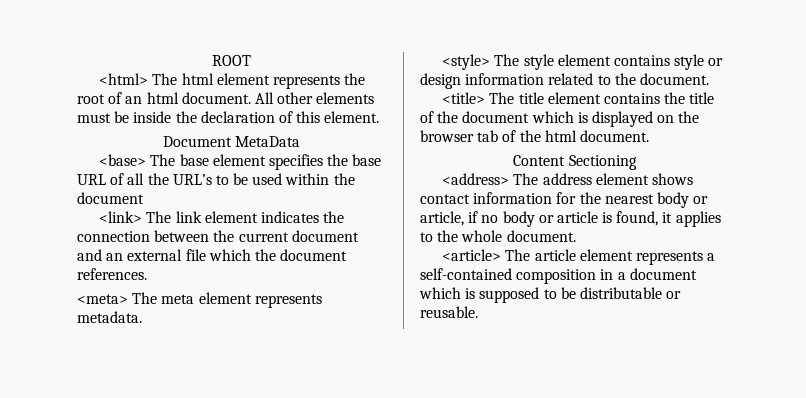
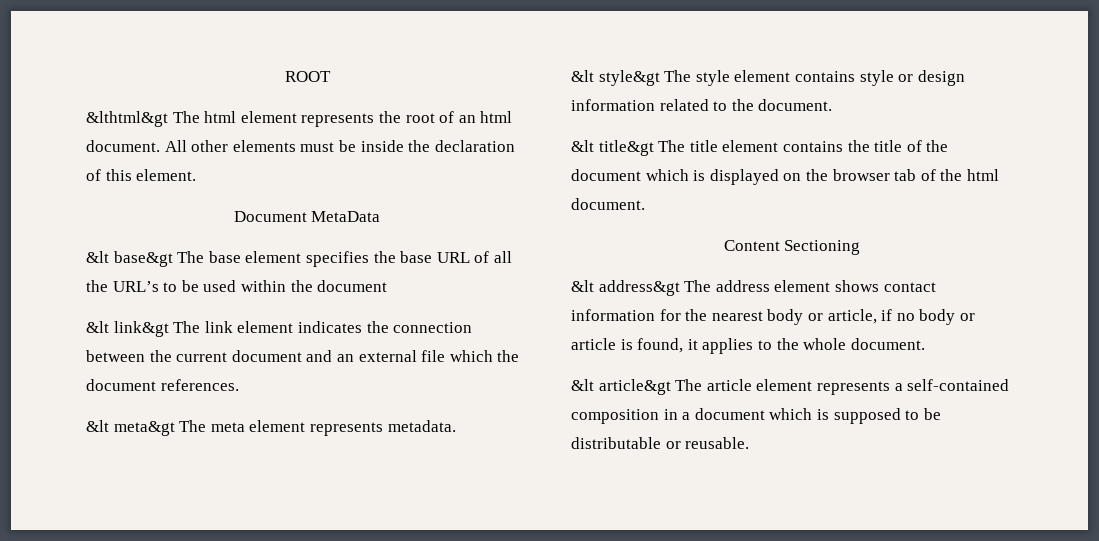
- <html> The html element represents the root of an html document.
+ &lthtml&gt The html element represents the root of an html document.
- <base> The base element specifies the base URL of all the URL’s to be used within the document
+ &lt base&gt The base element specifies the base URL of all the URL’s to be used within the document
- <link> The link element indicates the connection between the current document and an external file which the document references.
+ &lt link&gt The link element indicates the connection between the current document and an external file which the document references.
- <meta> The meta element represents metadata.
+ &lt meta&gt The meta element represents metadata.
- <style> The style element contains style or design information related to the document.
+ &lt style&gt The style element contains style or design information related to the document.
- <title> The title element contains the title of the document which is displayed on the browser tab of the html document.
+ &lt title&gt The title element contains the title of the document which is displayed on the browser tab of the html document.
- <address> The address element shows contact information for the nearest body or article, if no body or article is found, it applies to the whole document.
+ &lt address&gt The address element shows contact information for the nearest body or article, if no body or article is found, it applies to the whole document.
- <article> The article element represents a self-contained composition in a document which is supposed to be distributable or reusable.
+ &lt article&gt The article element represents a self-contained composition in a document which is supposed to be distributable or reusable.

